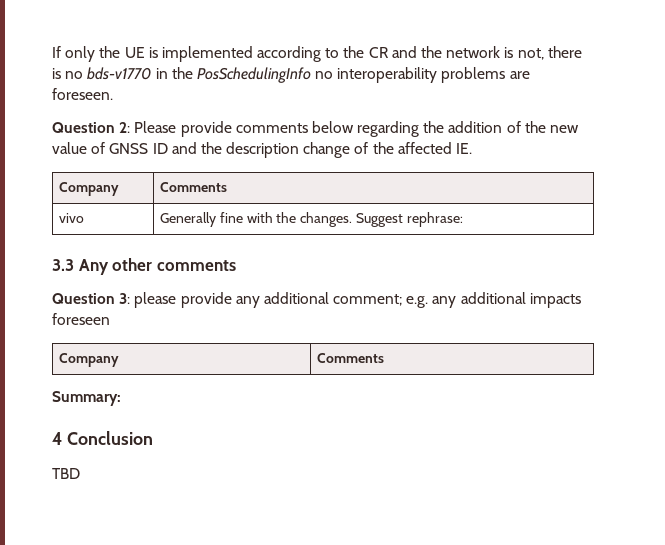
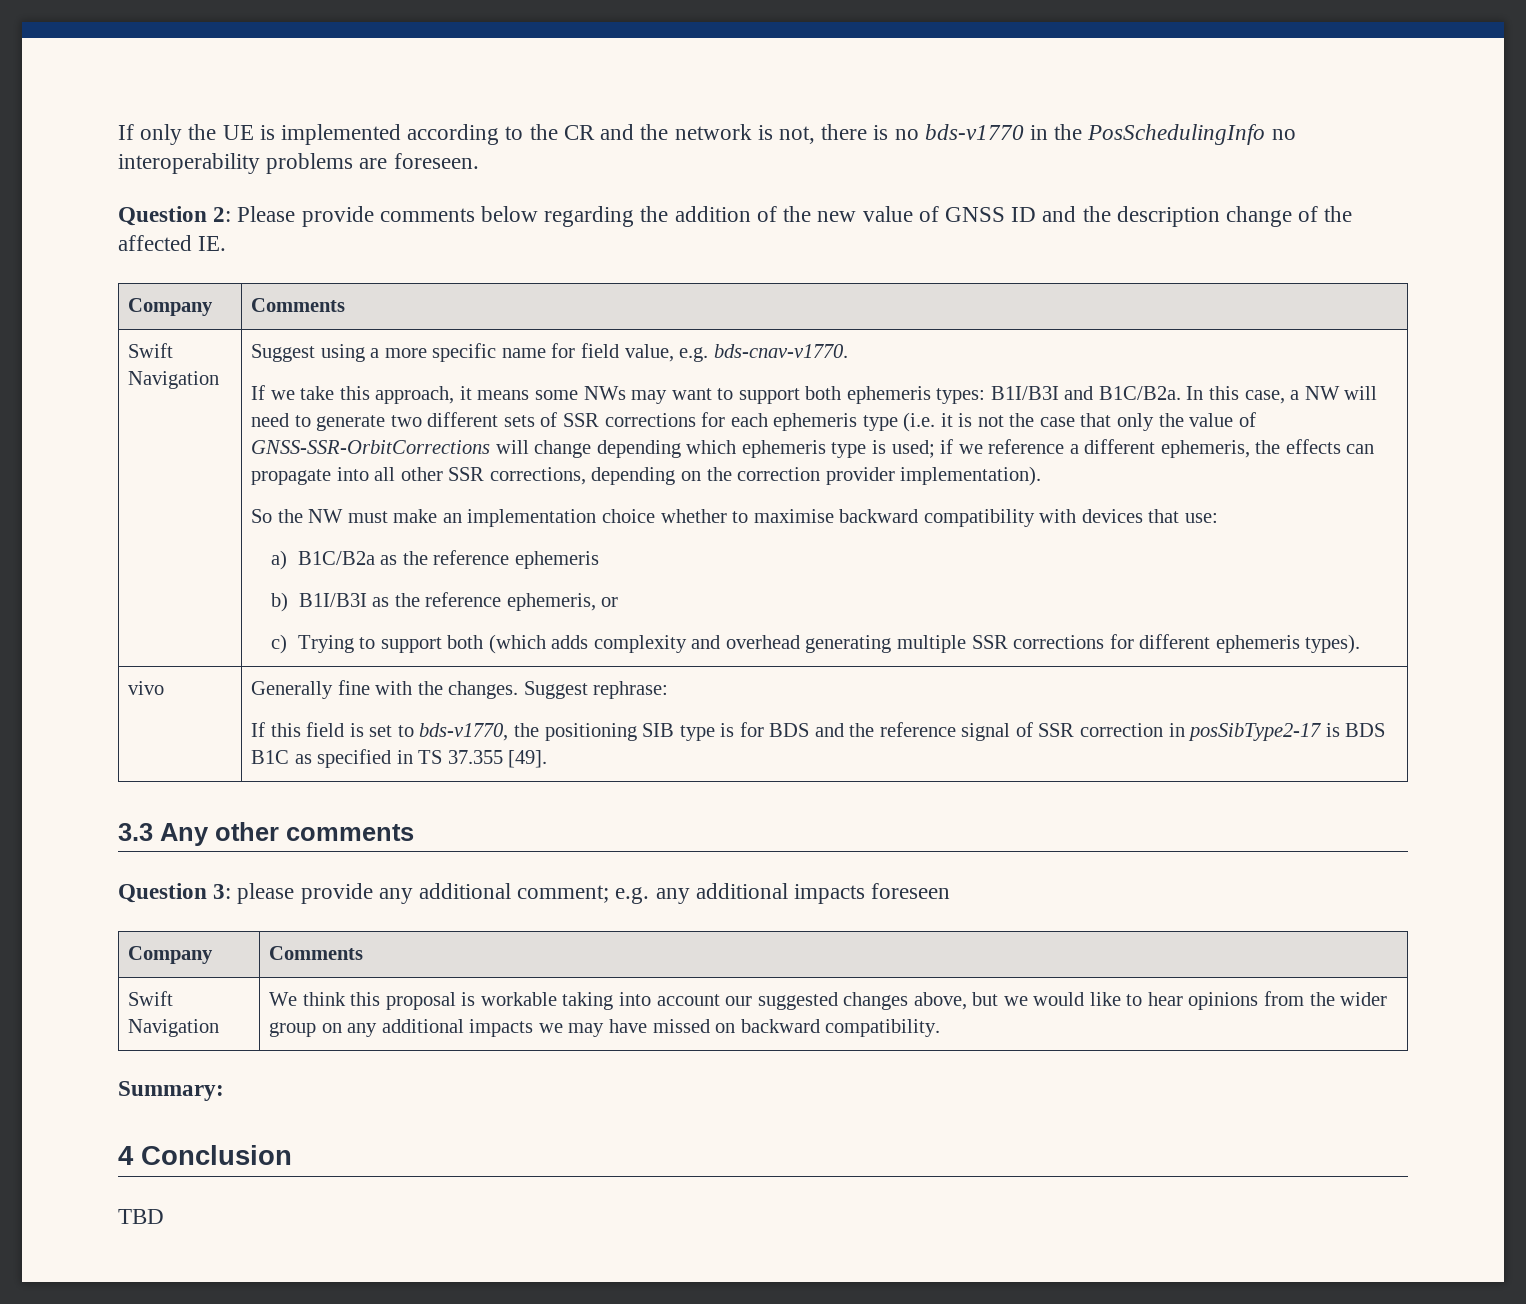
+ Swift Navigation | Suggest using a more specific name for field value, e.g. bds-cnav-v1770.
+ If we take this approach, it means some NWs may want to support both ephemeris types: B1I/B3I and B1C/B2a. In this case, a NW will need to generate two different sets of SSR corrections for each ephemeris type (i.e. it is not the case that only the value of GNSS-SSR-OrbitCorrections will change depending which ephemeris type is used; if we reference a different ephemeris, the effects can propagate into all other SSR corrections, depending on the correction provider implementation).
+ So the NW must make an implementation choice whether to maximise backward compatibility with devices that use:
+ a) B1C/B2a as the reference ephemeris
+ b) B1I/B3I as the reference ephemeris, or
+ c) Trying to support both (which adds complexity and overhead generating multiple SSR corrections for different ephemeris types).
  vivo | Generally fine with the changes. Suggest rephrase:
+ If this field is set to bds-v1770, the positioning SIB type is for BDS and the reference signal of SSR correction in posSibType2-17 is BDS B1C as specified in TS 37.355 [49].
+ Swift Navigation | We think this proposal is workable taking into account our suggested changes above, but we would like to hear opinions from the wider group on any additional impacts we may have missed on backward compatibility.

